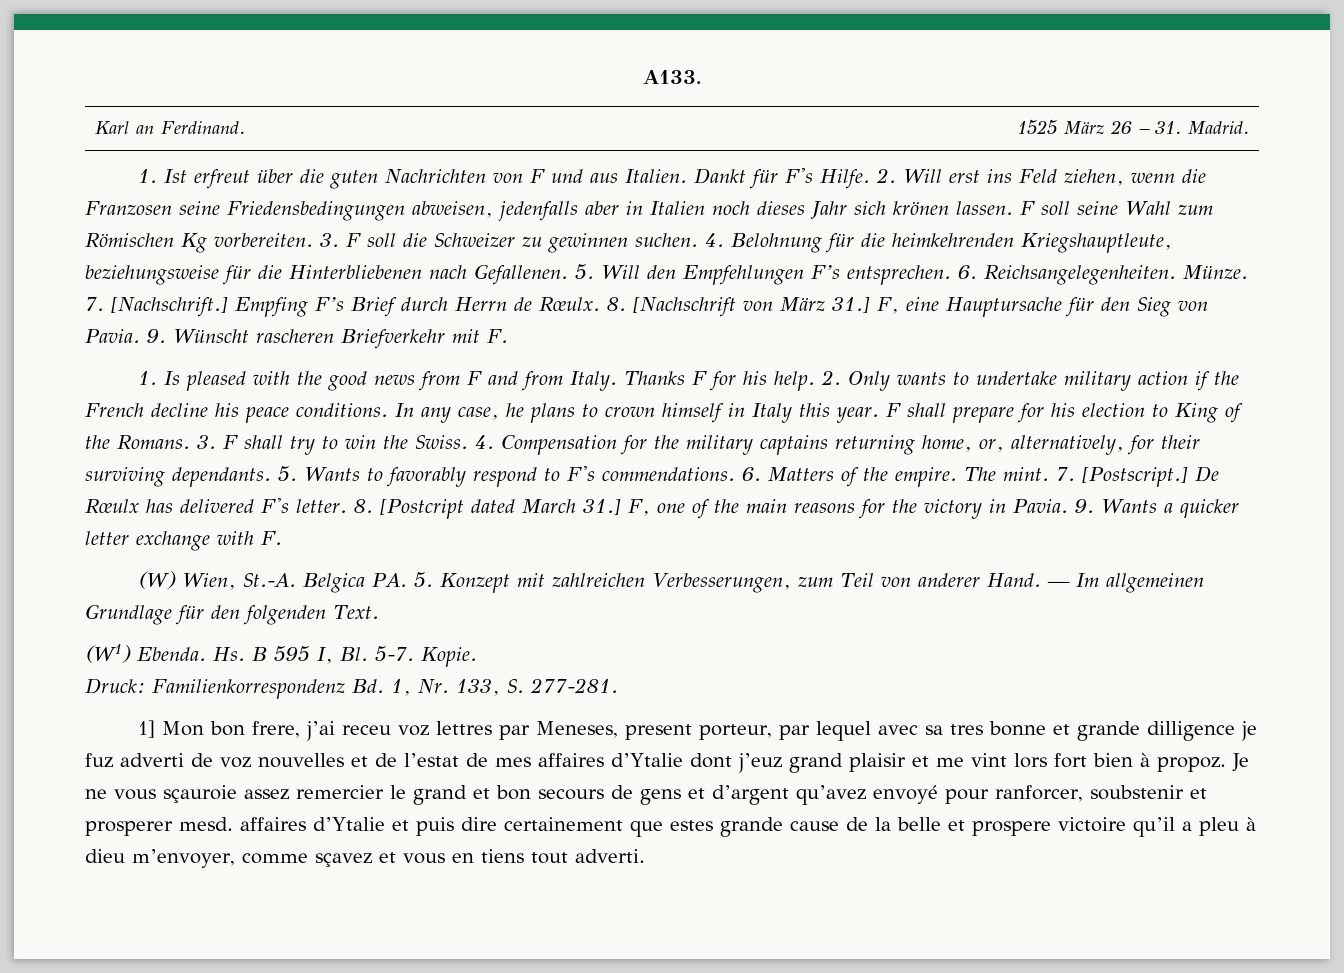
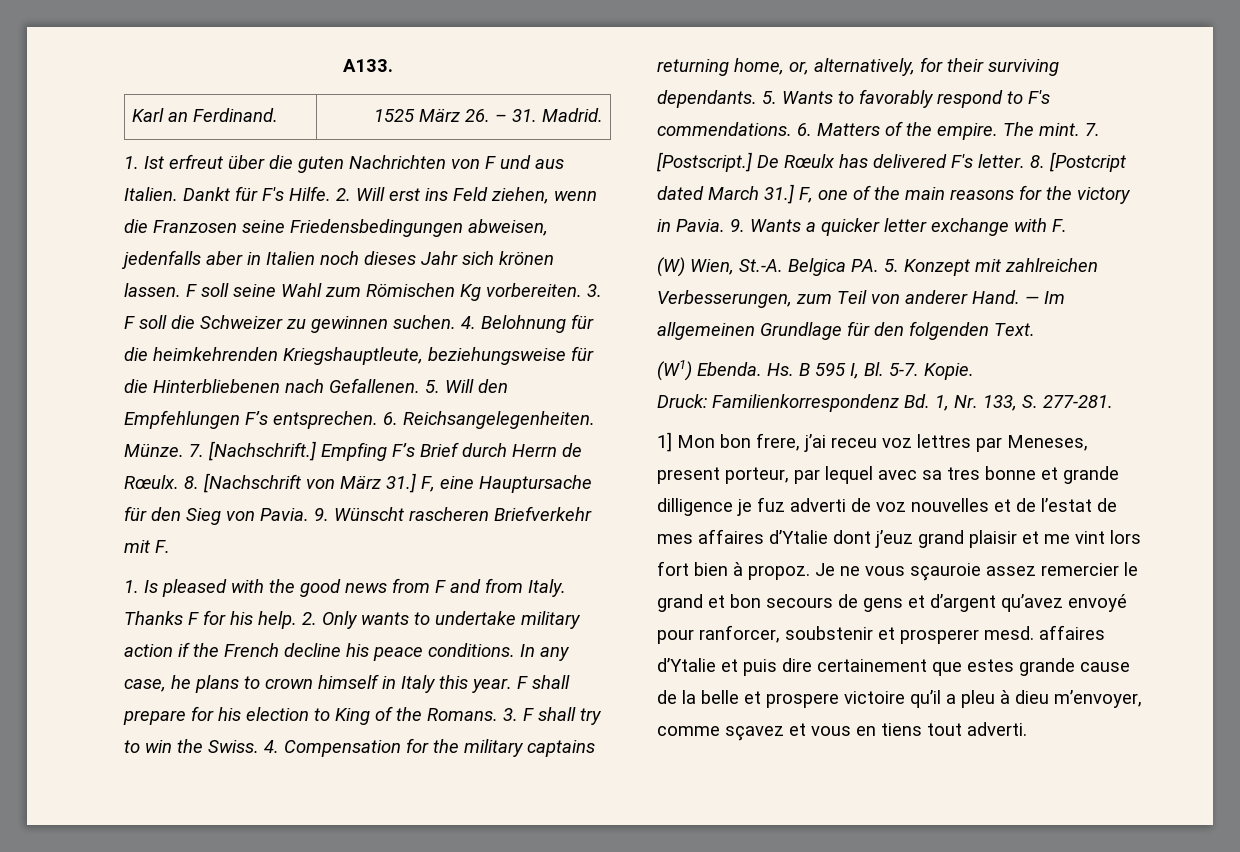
- Karl an Ferdinand. | 1525 März 26 – 31. Madrid.
+ Karl an Ferdinand. | 1525 März 26. – 31. Madrid.

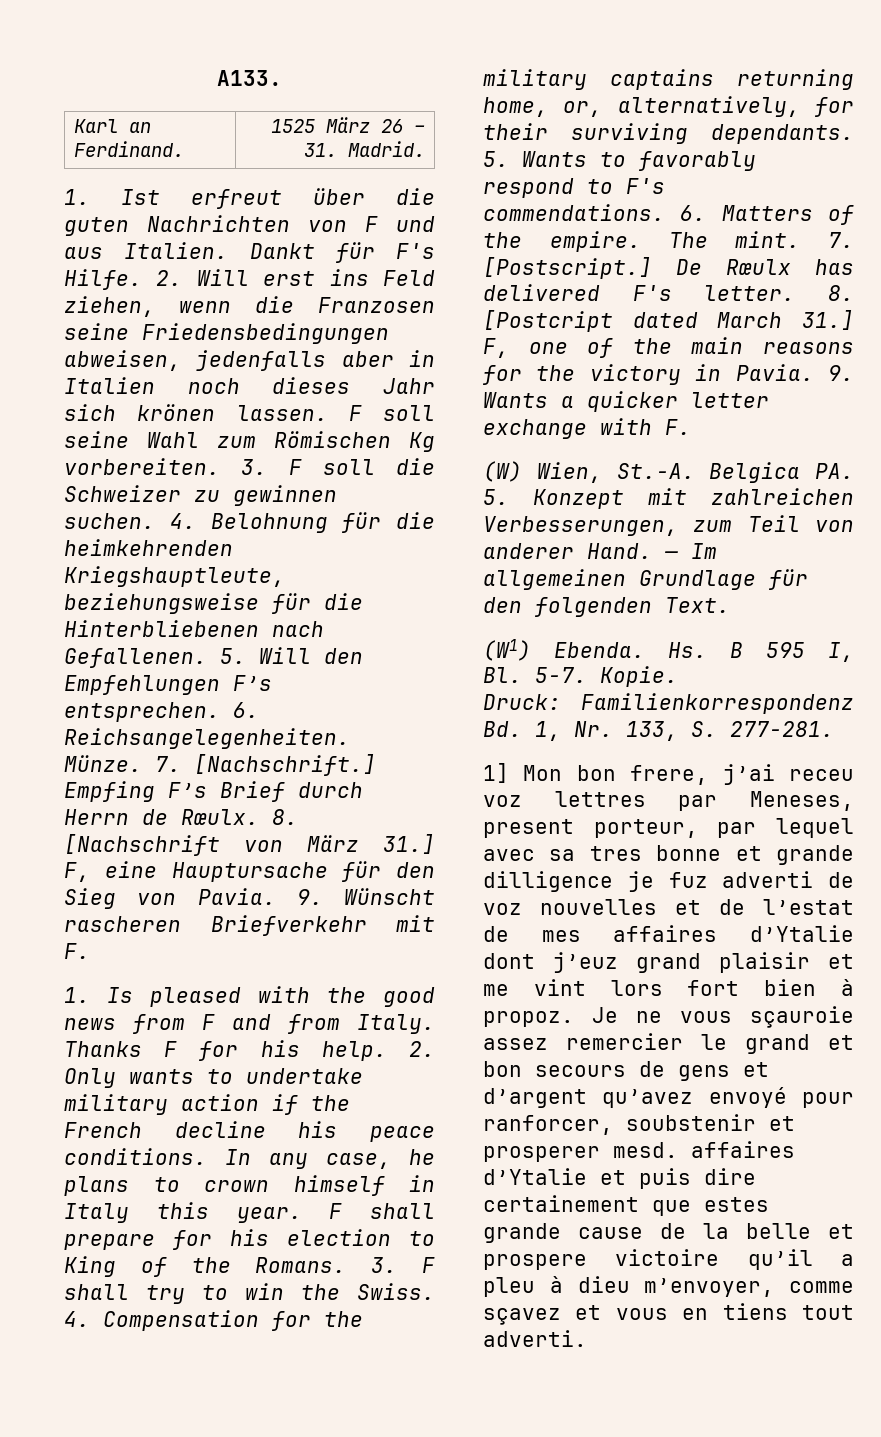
- Karl an Ferdinand. | 1525 März 26. – 31. Madrid.
+ Karl an Ferdinand. | 1525 März 26 – 31. Madrid.

